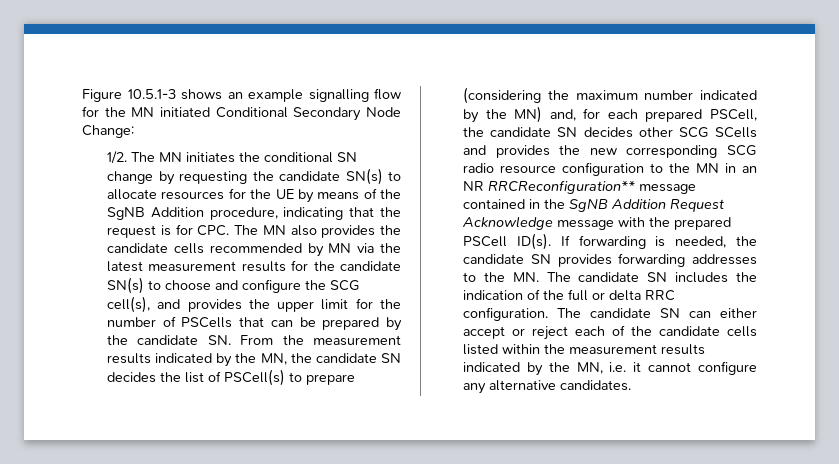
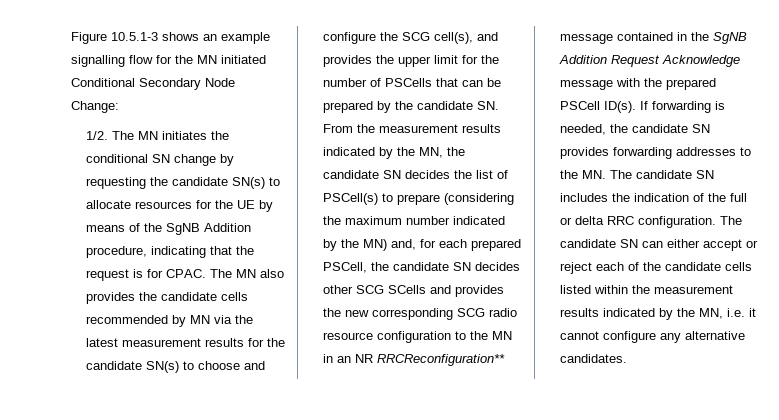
- The MN initiates the conditional SN change by requesting the candidate SN(s) to allocate resources for the UE by means of the SgNB Addition procedure, indicating that the request is for CPC. The MN also provides the candidate cells recommended by MN via the latest measurement results for the candidate SN(s) to choose and configure the SCG cell(s), and provides the upper limit for the number of PSCells that can be prepared by the candidate SN. From the measurement results indicated by the MN, the candidate SN decides the list of PSCell(s) to prepare (considering the maximum number indicated by the MN) and, for each prepared PSCell, the candidate SN decides other SCG SCells and provides the new corresponding SCG radio resource configuration to the MN in an NR RRCReconfiguration** message contained in the SgNB Addition Request Acknowledge message with the prepared PSCell ID(s).
+ The MN initiates the conditional SN change by requesting the candidate SN(s) to allocate resources for the UE by means of the SgNB Addition procedure, indicating that the request is for CPAC. The MN also provides the candidate cells recommended by MN via the latest measurement results for the candidate SN(s) to choose and configure the SCG cell(s), and provides the upper limit for the number of PSCells that can be prepared by the candidate SN. From the measurement results indicated by the MN, the candidate SN decides the list of PSCell(s) to prepare (considering the maximum number indicated by the MN) and, for each prepared PSCell, the candidate SN decides other SCG SCells and provides the new corresponding SCG radio resource configuration to the MN in an NR RRCReconfiguration** message contained in the SgNB Addition Request Acknowledge message with the prepared PSCell ID(s).

